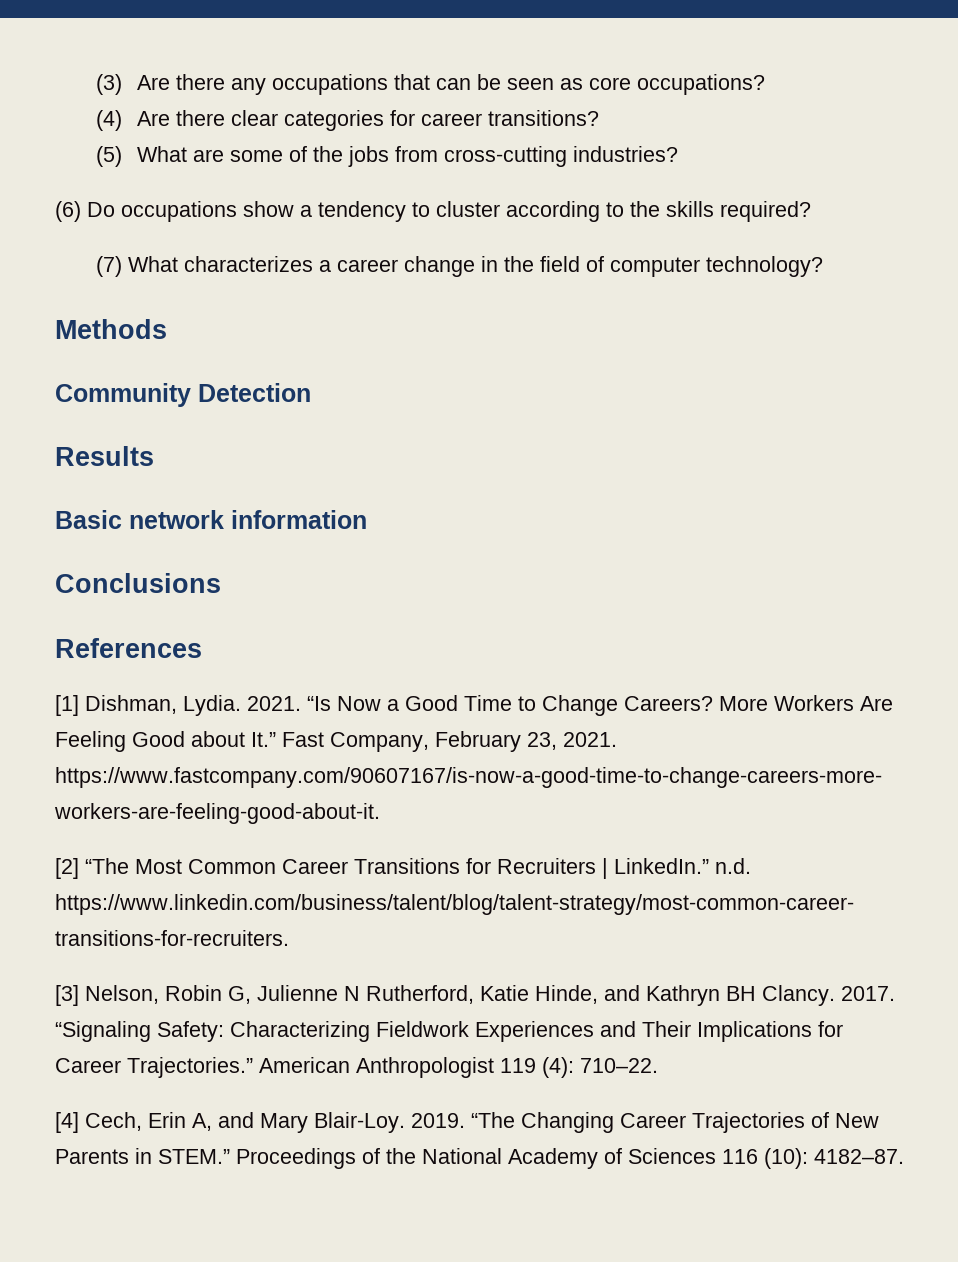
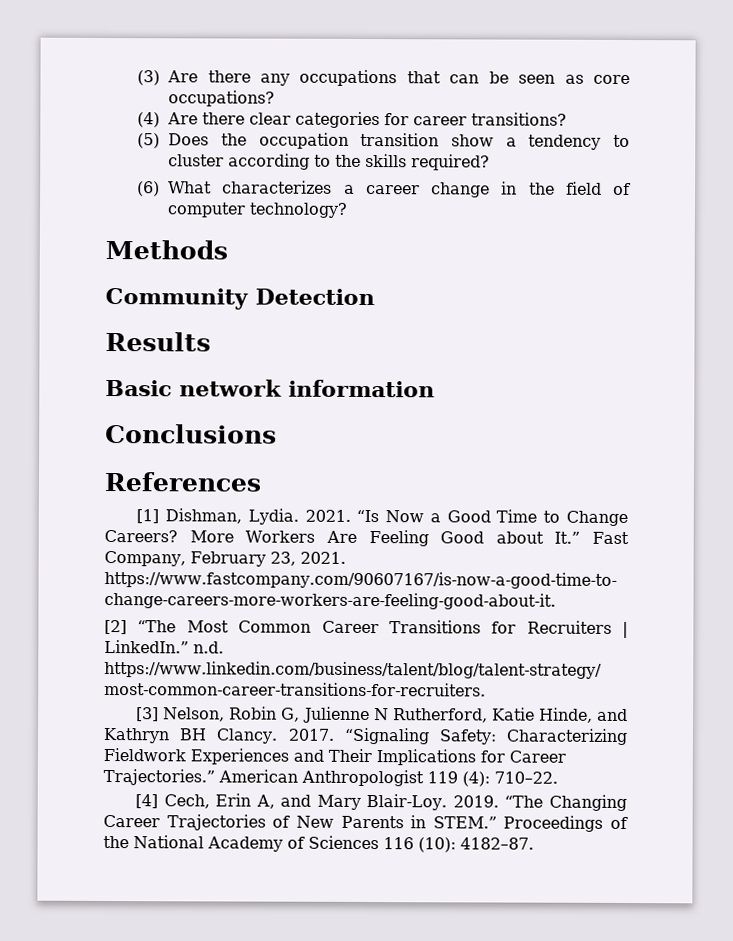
- (5) What are some of the jobs from cross-cutting industries?
- (6) Do occupations show a tendency to cluster according to the skills required?
+ (5) Does the occupation transition show a tendency to cluster according to the skills required?
- (7) What characterizes a career change in the field of computer technology?
+ (6) What characterizes a career change in the field of computer technology?

